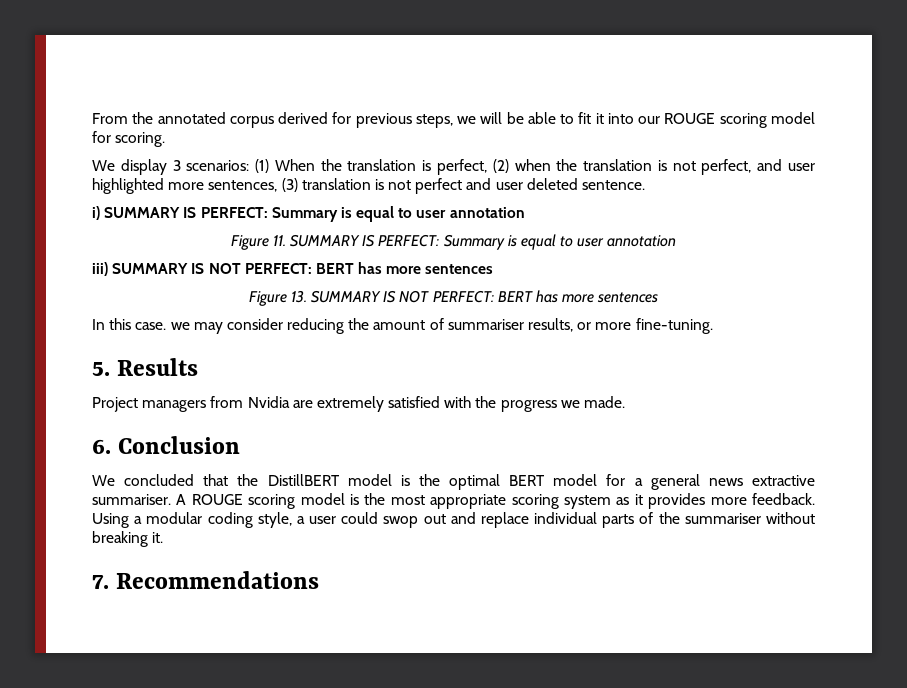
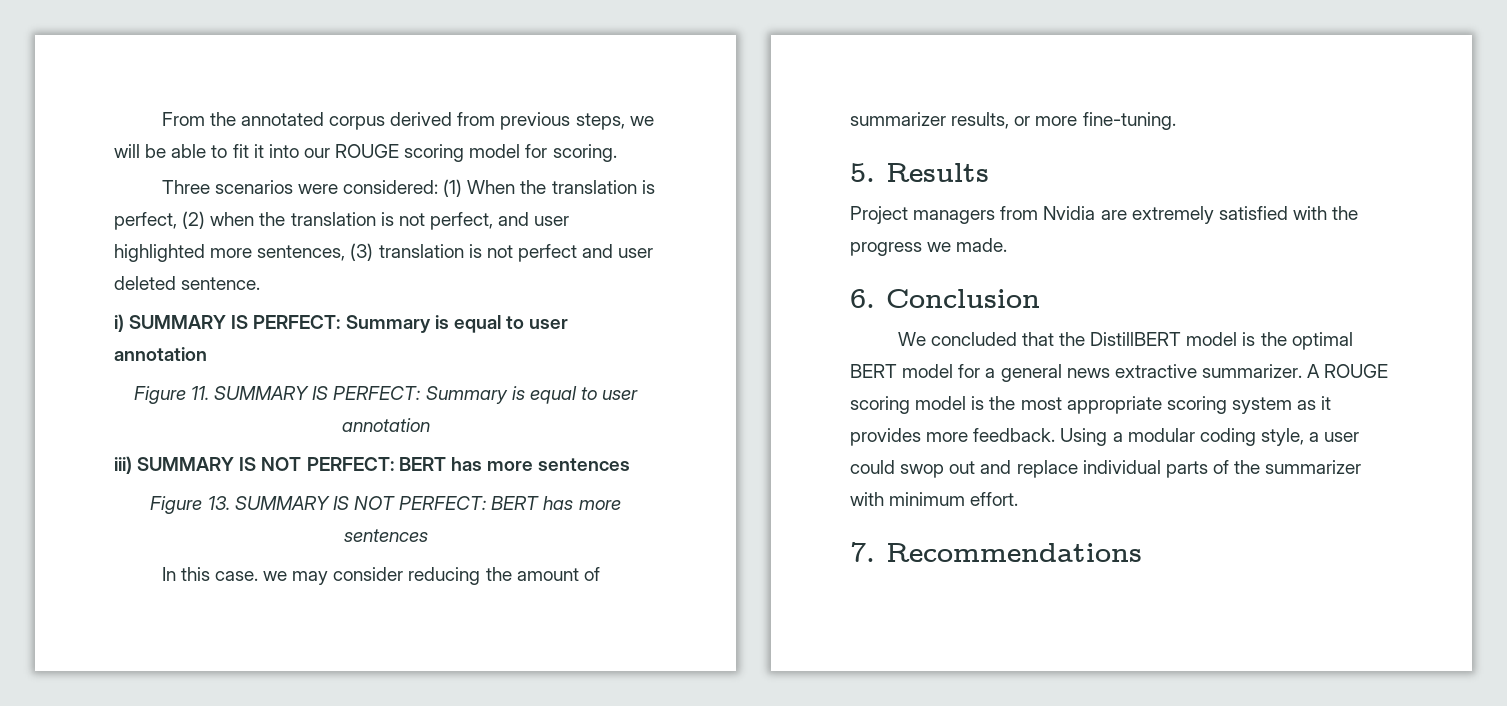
- From the annotated corpus derived for previous steps, we will be able to fit it into our ROUGE scoring model for scoring.
+ From the annotated corpus derived from previous steps, we will be able to fit it into our ROUGE scoring model for scoring.
- We display 3 scenarios: (1) When the translation is perfect, (2) when the translation is not perfect, and user highlighted more sentences, (3) translation is not perfect and user deleted sentence.
+ Three scenarios were considered: (1) When the translation is perfect, (2) when the translation is not perfect, and user highlighted more sentences, (3) translation is not perfect and user deleted sentence.
- In this case. we may consider reducing the amount of summariser results, or more fine-tuning.
+ In this case. we may consider reducing the amount of summarizer results, or more fine-tuning.
- We concluded that the DistillBERT model is the optimal BERT model for a general news extractive summariser.
+ We concluded that the DistillBERT model is the optimal BERT model for a general news extractive summarizer.
- Using a modular coding style, a user could swop out and replace individual parts of the summariser without breaking it.
+ Using a modular coding style, a user could swop out and replace individual parts of the summarizer with minimum effort.

